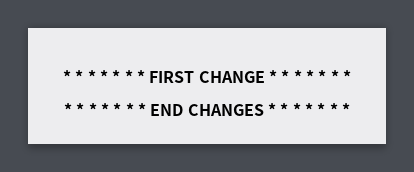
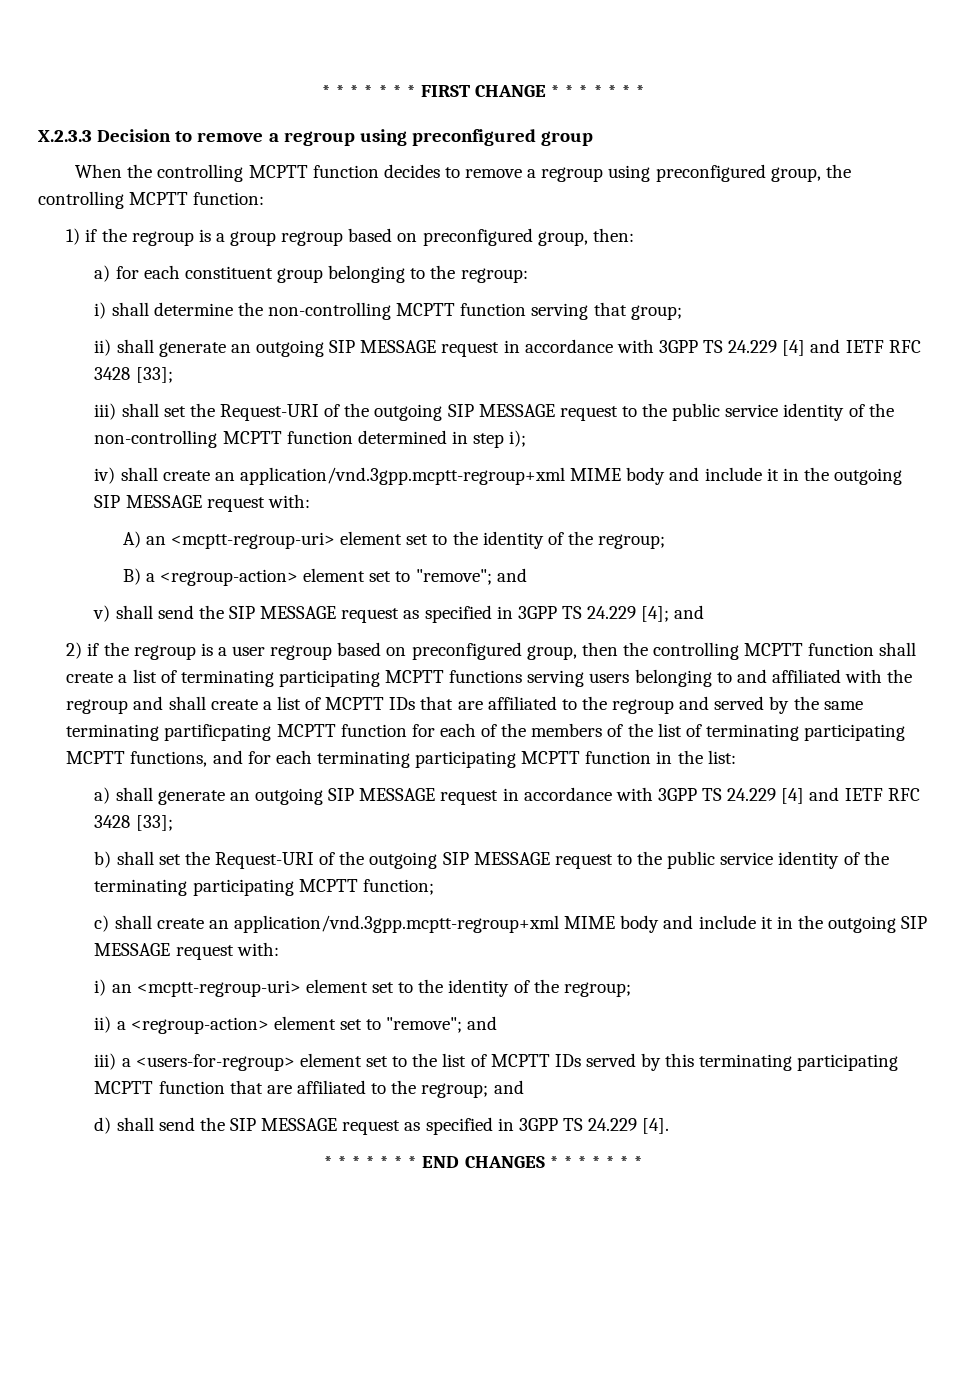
+ X.2.3.3 Decision to remove a regroup using preconfigured group
+ When the controlling MCPTT function decides to remove a regroup using preconfigured group, the controlling MCPTT function:
+ 1) if the regroup is a group regroup based on preconfigured group, then:
+ a) for each constituent group belonging to the regroup:
+ i) shall determine the non-controlling MCPTT function serving that group;
+ ii) shall generate an outgoing SIP MESSAGE request in accordance with 3GPP TS 24.229 [4] and IETF RFC 3428 [33];
+ iii) shall set the Request-URI of the outgoing SIP MESSAGE request to the public service identity of the non-controlling MCPTT function determined in step i);
+ iv) shall create an application/vnd.3gpp.mcptt-regroup+xml MIME body and include it in the outgoing SIP MESSAGE request with:
+ A) an <mcptt-regroup-uri> element set to the identity of the regroup;
+ B) a <regroup-action> element set to "remove"; and
+ v) shall send the SIP MESSAGE request as specified in 3GPP TS 24.229 [4]; and
+ 2) if the regroup is a user regroup based on preconfigured group, then the controlling MCPTT function shall create a list of terminating participating MCPTT functions serving users belonging to and affiliated with the regroup and shall create a list of MCPTT IDs that are affiliated to the regroup and served by the same terminating partificpating MCPTT function for each of the members of the list of terminating participating MCPTT functions, and for each terminating participating MCPTT function in the list:
+ a) shall generate an outgoing SIP MESSAGE request in accordance with 3GPP TS 24.229 [4] and IETF RFC 3428 [33];
+ b) shall set the Request-URI of the outgoing SIP MESSAGE request to the public service identity of the terminating participating MCPTT function;
+ c) shall create an application/vnd.3gpp.mcptt-regroup+xml MIME body and include it in the outgoing SIP MESSAGE request with:
+ i) an <mcptt-regroup-uri> element set to the identity of the regroup;
+ ii) a <regroup-action> element set to "remove"; and
+ iii) a <users-for-regroup> element set to the list of MCPTT IDs served by this terminating participating MCPTT function that are affiliated to the regroup; and
+ d) shall send the SIP MESSAGE request as specified in 3GPP TS 24.229 [4].

